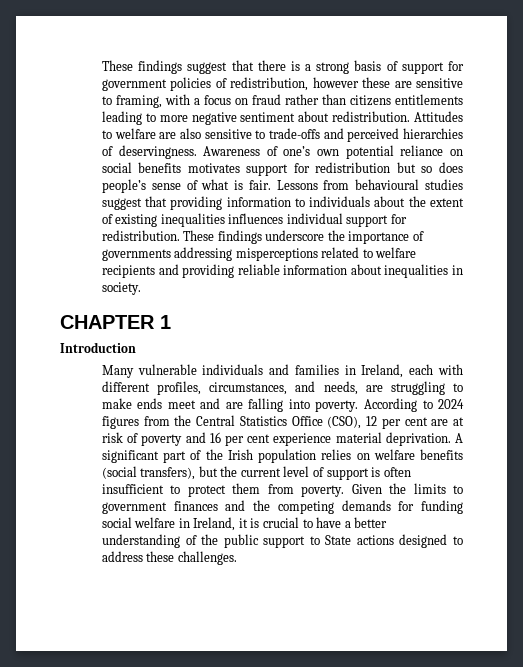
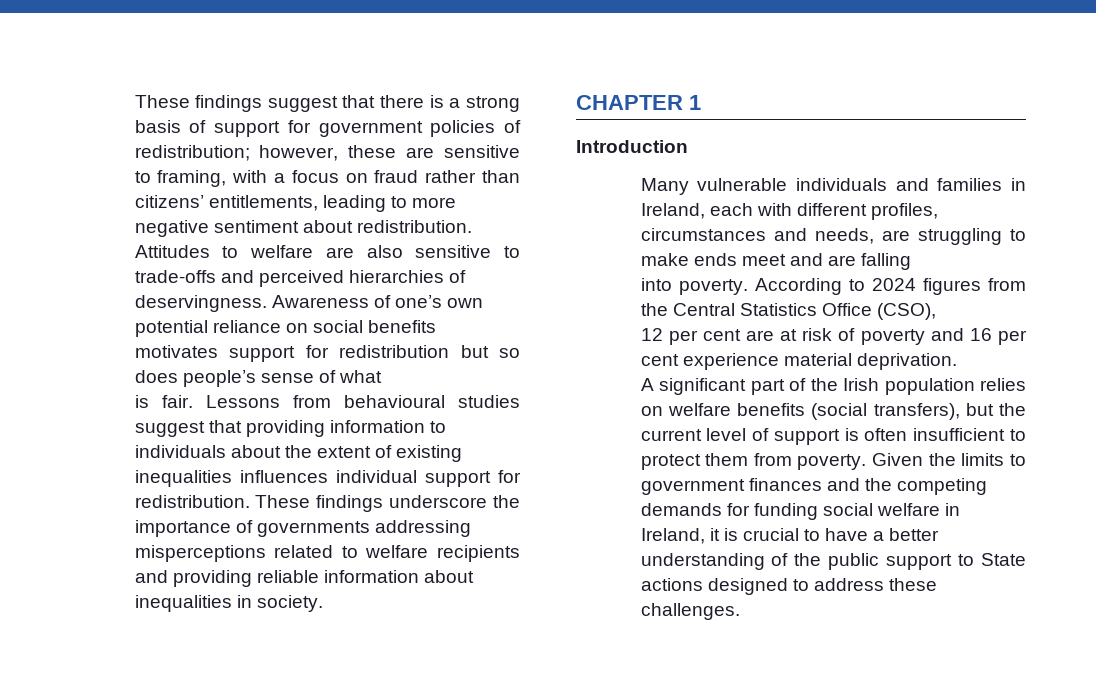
- These findings suggest that there is a strong basis of support for government policies of redistribution, however these are sensitive to framing, with a focus on fraud rather than citizens entitlements leading to more negative sentiment about redistribution.
+ These findings suggest that there is a strong basis of support for government policies of redistribution; however, these are sensitive to framing, with a focus on fraud rather than citizens’ entitlements, leading to more negative sentiment about redistribution.
- Awareness of one’s own potential reliance on social benefits motivates support for redistribution but so does people’s sense of what is fair.
+ Awareness of one’s own potential reliance on social benefits motivates support for redistribution but so does people’s sense of what
+ is fair.
- Many vulnerable individuals and families in Ireland, each with different profiles, circumstances, and needs, are struggling to make ends meet and are falling into poverty.
+ Many vulnerable individuals and families in Ireland, each with different profiles, circumstances and needs, are struggling to make ends meet and are falling
+ into poverty.
- According to 2024 figures from the Central Statistics Office (CSO), 12 per cent are at risk of poverty and 16 per cent experience material deprivation. A significant part of the Irish population relies on welfare benefits (social transfers), but the current level of support is often insufficient to protect them from poverty.
+ According to 2024 figures from the Central Statistics Office (CSO),
+ 12 per cent are at risk of poverty and 16 per cent experience material deprivation.
+ A significant part of the Irish population relies on welfare benefits (social transfers), but the current level of support is often insufficient to protect them from poverty.

